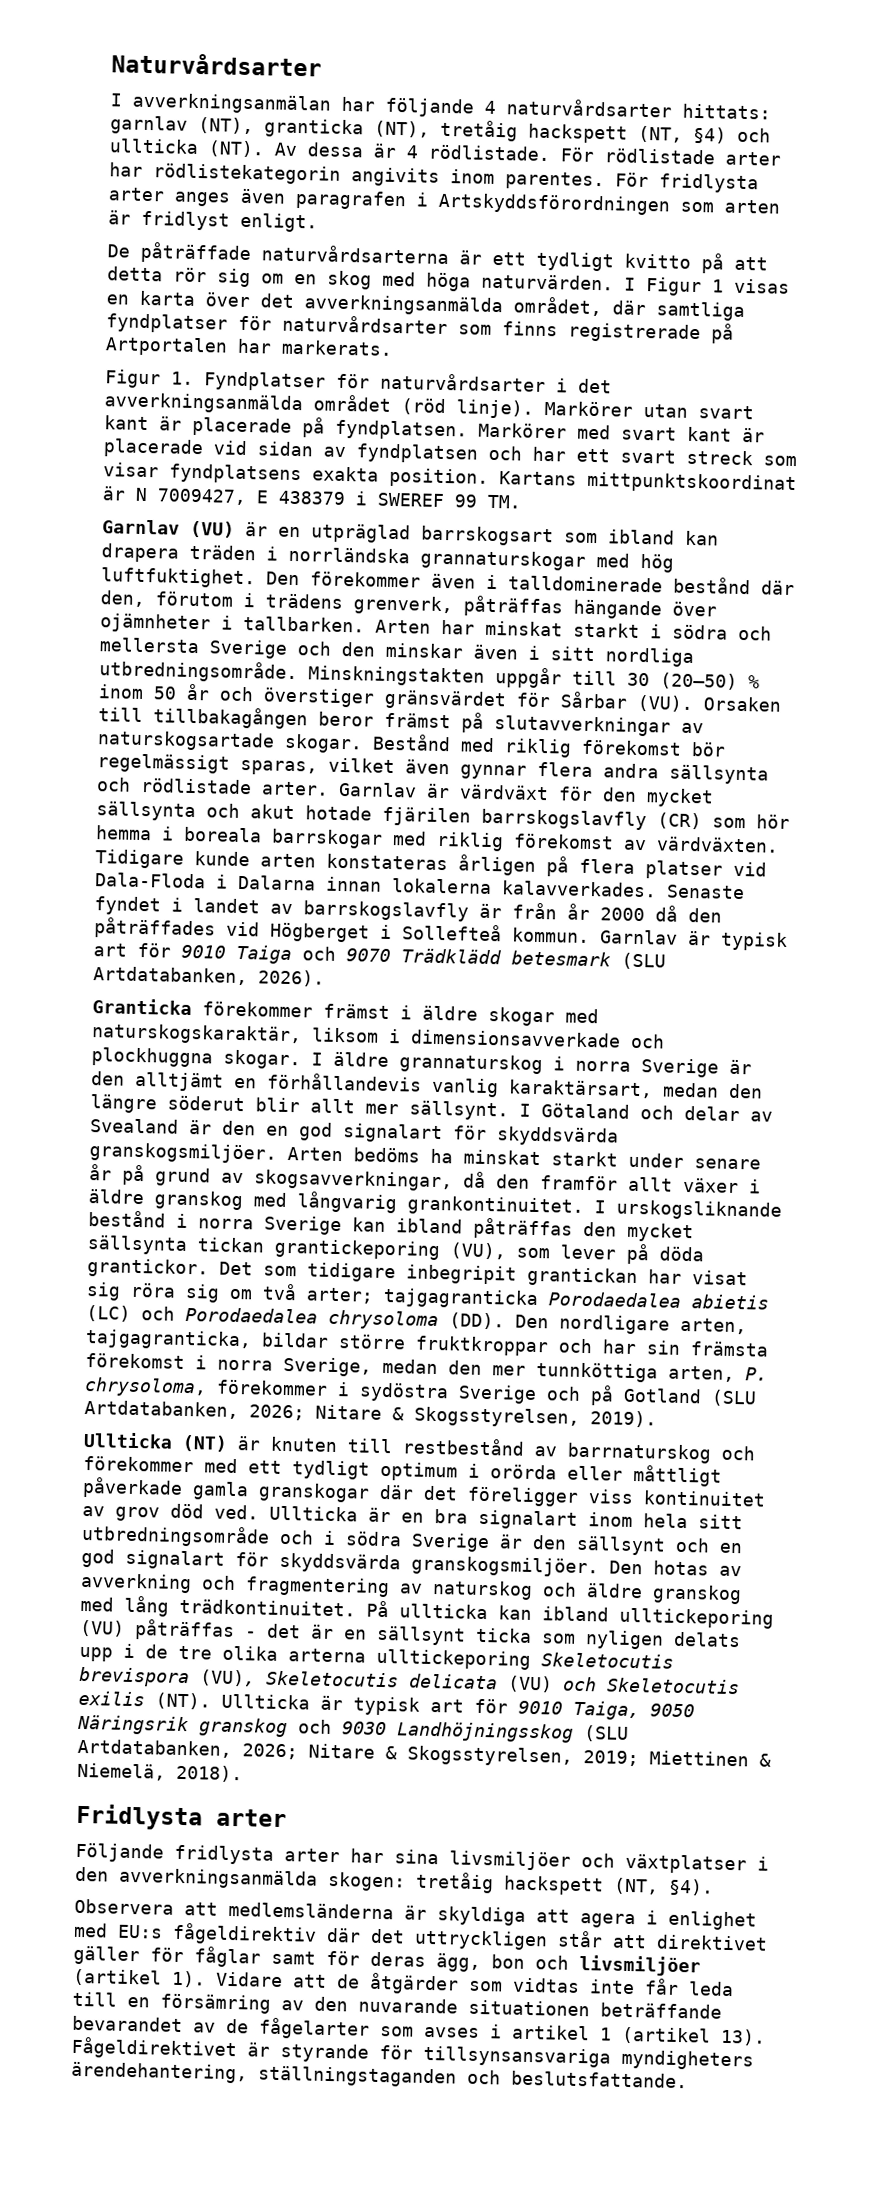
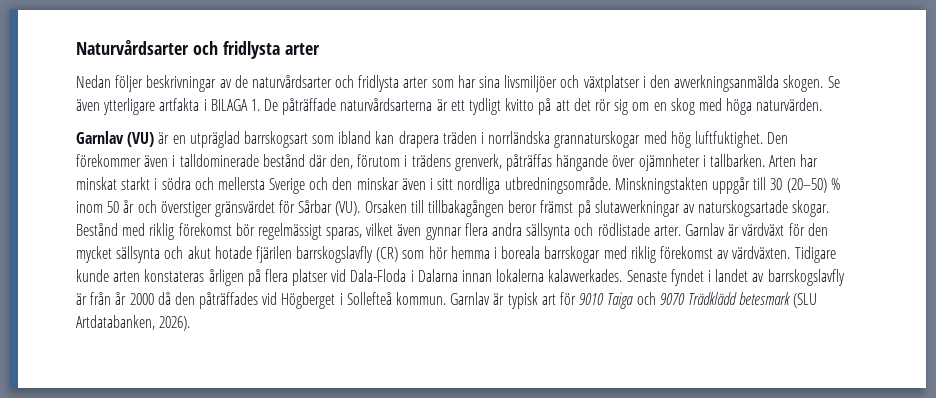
- Naturvårdsarter
- I avverkningsanmälan har följande 4 naturvårdsarter hittats: garnlav (NT), granticka (NT), tretåig hackspett (NT, §4) och ullticka (NT). Av dessa är 4 rödlistade. För rödlistade arter har rödlistekategorin angivits inom parentes. För fridlysta arter anges även paragrafen i Artskyddsförordningen som arten är fridlyst enligt.
- De påträffade naturvårdsarterna är ett tydligt kvitto på att detta rör sig om en skog med höga naturvärden. I Figur 1 visas en karta över det avverkningsanmälda området, där samtliga fyndplatser för naturvårdsarter som finns registrerade på Artportalen har markerats.
- Figur 1. Fyndplatser för naturvårdsarter i det avverkningsanmälda området (röd linje). Markörer utan svart kant är placerade på fyndplatsen. Markörer med svart kant är placerade vid sidan av fyndplatsen och har ett svart streck som visar fyndplatsens exakta position. Kartans mittpunktskoordinat är N 7009427, E 438379 i SWEREF 99 TM.
+ Naturvårdsarter och fridlysta arter
+ Nedan följer beskrivningar av de naturvårdsarter och fridlysta arter som har sina livsmiljöer och växtplatser i den avverkningsanmälda skogen. Se även ytterligare artfakta i BILAGA 1. De påträffade naturvårdsarterna är ett tydligt kvitto på att det rör sig om en skog med höga naturvärden.
- Granticka förekommer främst i äldre skogar med naturskogskaraktär, liksom i dimensionsavverkade och plockhuggna skogar. I äldre grannaturskog i norra Sverige är den alltjämt en förhållandevis vanlig karaktärsart, medan den längre söderut blir allt mer sällsynt. I Götaland och delar av Svealand är den en god signalart för skyddsvärda granskogsmiljöer. Arten bedöms ha minskat starkt under senare år på grund av skogsavverkningar, då den framför allt växer i äldre granskog med långvarig grankontinuitet. I urskogsliknande bestånd i norra Sverige kan ibland påträffas den mycket sällsynta tickan grantickeporing (VU), som lever på döda grantickor. Det som tidigare inbegripit grantickan har visat sig röra sig om två arter; tajgagranticka Porodaedalea abietis (LC) och Porodaedalea chrysoloma (DD). Den nordligare arten, tajgagranticka, bildar större fruktkroppar och har sin främsta förekomst i norra Sverige, medan den mer tunnköttiga arten, P. chrysoloma, förekommer i sydöstra Sverige och på Gotland (SLU Artdatabanken, 2026; Nitare & Skogsstyrelsen, 2019).
- Ullticka (NT) är knuten till restbestånd av barrnaturskog och förekommer med ett tydligt optimum i orörda eller måttligt påverkade gamla granskogar där det föreligger viss kontinuitet av grov död ved. Ullticka är en bra signalart inom hela sitt utbredningsområde och i södra Sverige är den sällsynt och en god signalart för skyddsvärda granskogsmiljöer. Den hotas av avverkning och fragmentering av naturskog och äldre granskog med lång trädkontinuitet. På ullticka kan ibland ulltickeporing (VU) påträffas - det är en sällsynt ticka som nyligen delats upp i de tre olika arterna ulltickeporing Skeletocutis brevispora (VU), Skeletocutis delicata (VU) och Skeletocutis exilis (NT). Ullticka är typisk art för 9010 Taiga, 9050 Näringsrik granskog och 9030 Landhöjningsskog (SLU Artdatabanken, 2026; Nitare & Skogsstyrelsen, 2019; Miettinen & Niemelä, 2018).
- Fridlysta arter
- Följande fridlysta arter har sina livsmiljöer och växtplatser i den avverkningsanmälda skogen: tretåig hackspett (NT, §4).
- Observera att medlemsländerna är skyldiga att agera i enlighet med EU:s fågeldirektiv där det uttryckligen står att direktivet gäller för fåglar samt för deras ägg, bon och livsmiljöer (artikel 1). Vidare att de åtgärder som vidtas inte får leda till en försämring av den nuvarande situationen beträffande bevarandet av de fågelarter som avses i artikel 1 (artikel 13). Fågeldirektivet är styrande för tillsynsansvariga myndigheters ärendehantering, ställningstaganden och beslutsfattande.

